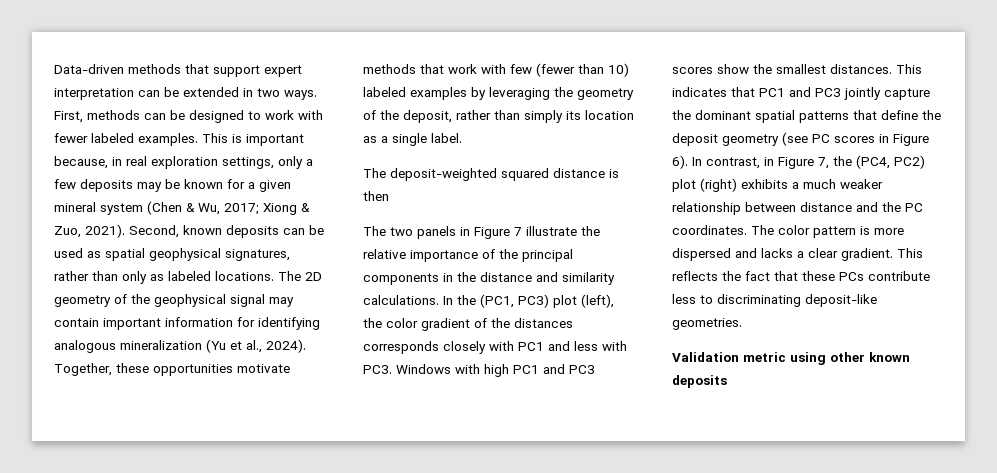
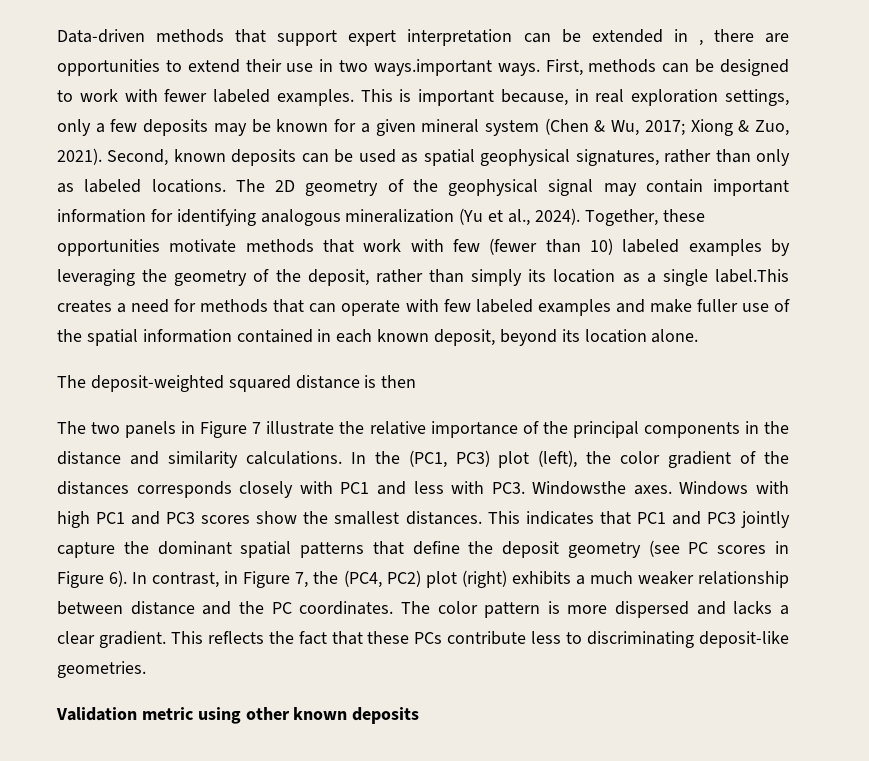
- Data-driven methods that support expert interpretation can be extended in two ways.
+ Data-driven methods that support expert interpretation can be extended in , there are opportunities to extend their use in two ways.important ways.
- Together, these opportunities motivate methods that work with few (fewer than 10) labeled examples by leveraging the geometry of the deposit, rather than simply its location as a single label.
+ Together, these opportunities motivate methods that work with few (fewer than 10) labeled examples by leveraging the geometry of the deposit, rather than simply its location as a single label.This creates a need for methods that can operate with few labeled examples and make fuller use of the spatial information contained in each known deposit, beyond its location alone.
- In the (PC1, PC3) plot (left), the color gradient of the distances corresponds closely with PC1 and less with PC3. Windows with high PC1 and PC3 scores show the smallest distances.
+ In the (PC1, PC3) plot (left), the color gradient of the distances corresponds closely with PC1 and less with PC3. Windowsthe axes. Windows with high PC1 and PC3 scores show the smallest distances.

